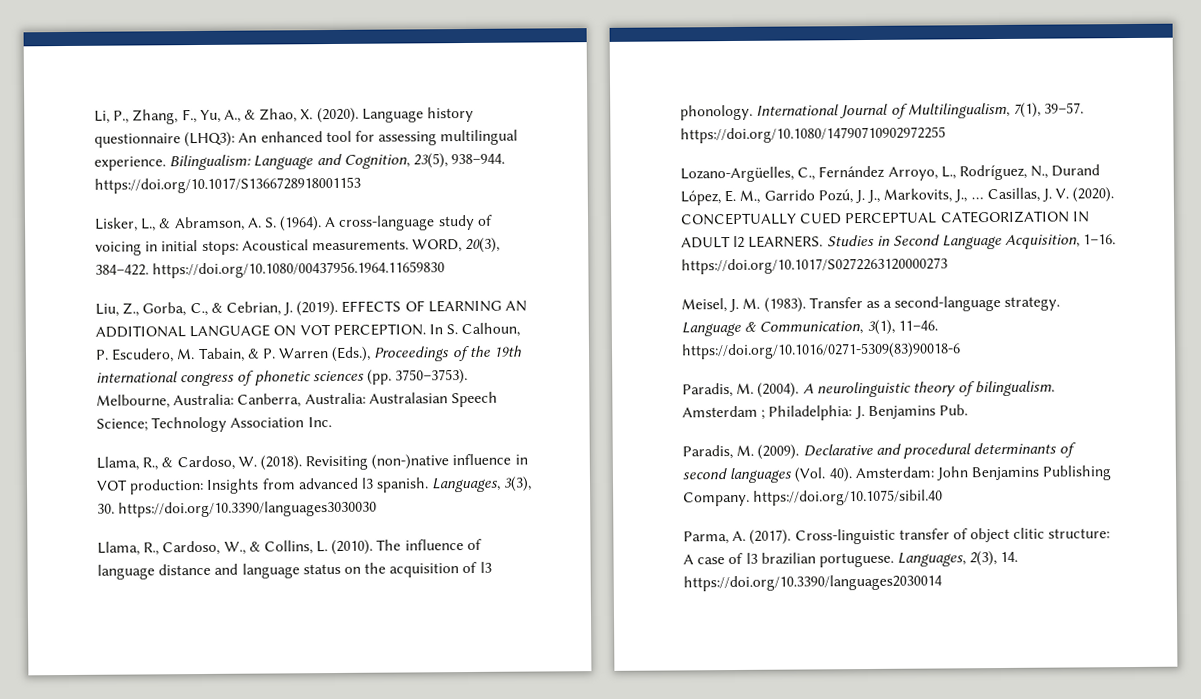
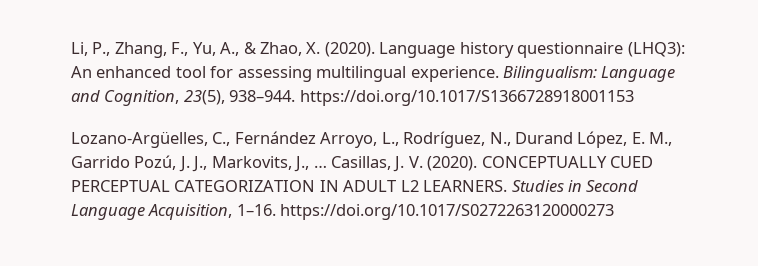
- Lisker, L., & Abramson, A. S. (1964). A cross-language study of voicing in initial stops: Acoustical measurements. WORD, 20(3), 384–422. https://doi.org/10.1080/00437956.1964.11659830
- Liu, Z., Gorba, C., & Cebrian, J. (2019). EFFECTS OF LEARNING AN ADDITIONAL LANGUAGE ON VOT PERCEPTION. In S. Calhoun, P. Escudero, M. Tabain, & P. Warren (Eds.), Proceedings of the 19th international congress of phonetic sciences (pp. 3750–3753). Melbourne, Australia: Canberra, Australia: Australasian Speech Science; Technology Association Inc.
- Llama, R., & Cardoso, W. (2018). Revisiting (non-)native influence in VOT production: Insights from advanced l3 spanish. Languages, 3(3), 30. https://doi.org/10.3390/languages3030030
- Llama, R., Cardoso, W., & Collins, L. (2010). The influence of language distance and language status on the acquisition of l3 phonology. International Journal of Multilingualism, 7(1), 39–57. https://doi.org/10.1080/14790710902972255
- CONCEPTUALLY CUED PERCEPTUAL CATEGORIZATION IN ADULT l2 LEARNERS.
+ CONCEPTUALLY CUED PERCEPTUAL CATEGORIZATION IN ADULT L2 LEARNERS.
- Meisel, J. M. (1983). Transfer as a second-language strategy. Language & Communication, 3(1), 11–46. https://doi.org/10.1016/0271-5309(83)90018-6
- Paradis, M. (2004). A neurolinguistic theory of bilingualism. Amsterdam ; Philadelphia: J. Benjamins Pub.
- Paradis, M. (2009). Declarative and procedural determinants of second languages (Vol. 40). Amsterdam: John Benjamins Publishing Company. https://doi.org/10.1075/sibil.40
- Parma, A. (2017). Cross-linguistic transfer of object clitic structure: A case of l3 brazilian portuguese. Languages, 2(3), 14. https://doi.org/10.3390/languages2030014

